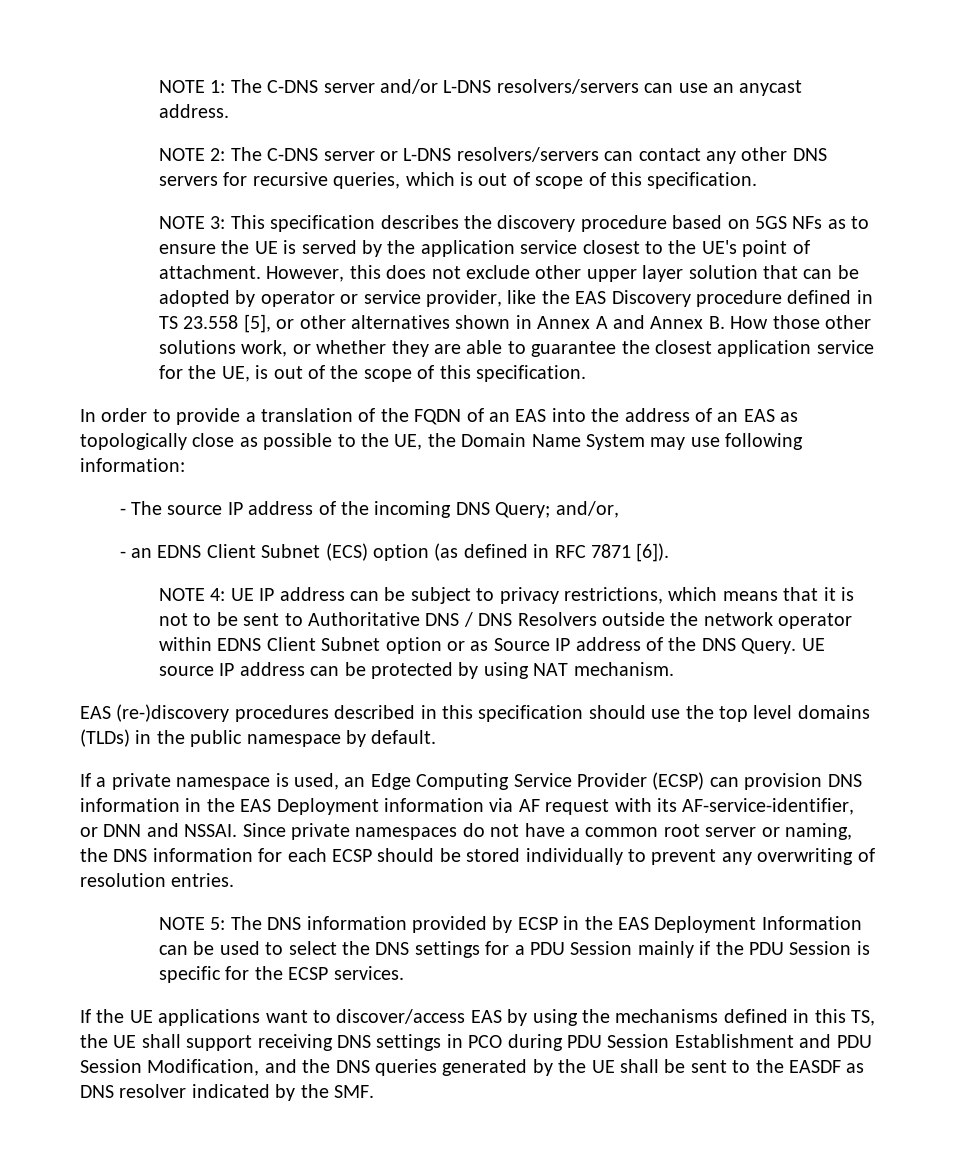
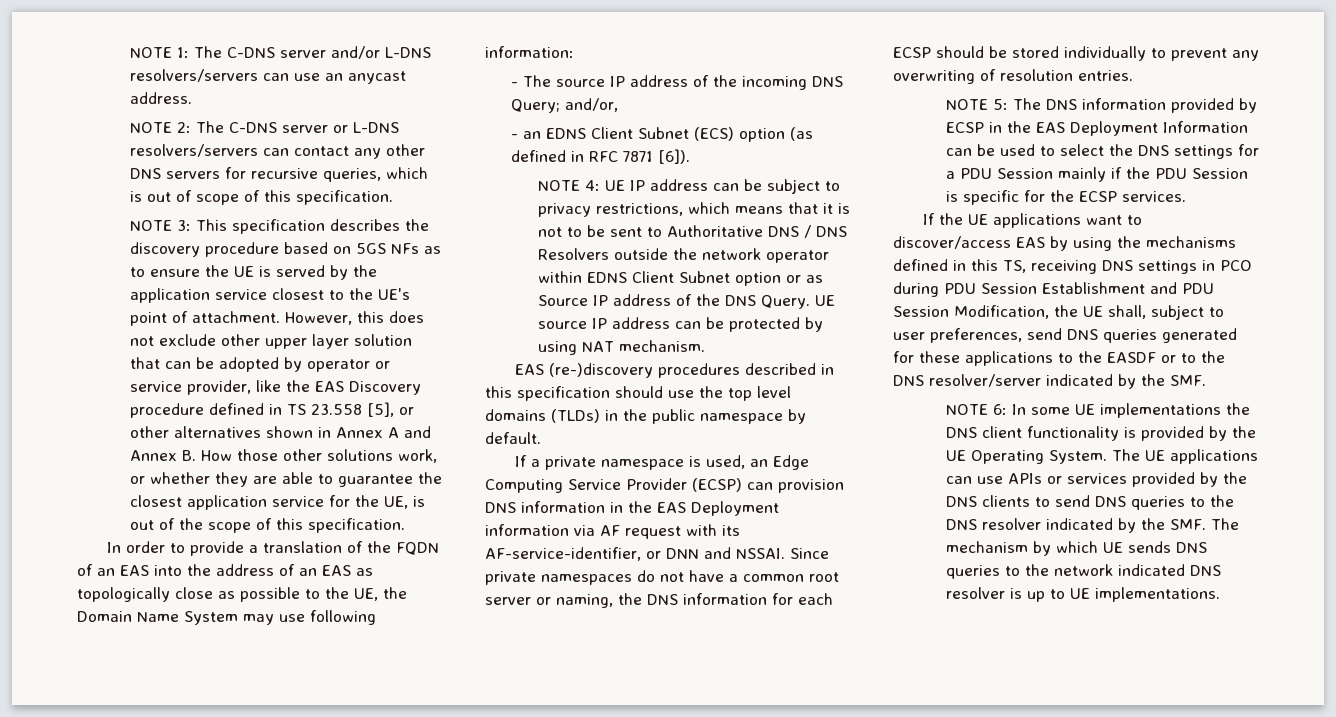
- If the UE applications want to discover/access EAS by using the mechanisms defined in this TS, the UE shall support receiving DNS settings in PCO during PDU Session Establishment and PDU Session Modification, and the DNS queries generated by the UE shall be sent to the EASDF as DNS resolver indicated by the SMF.
+ If the UE applications want to discover/access EAS by using the mechanisms defined in this TS, receiving DNS settings in PCO during PDU Session Establishment and PDU Session Modification, the UE shall, subject to user preferences, send DNS queries generated for these applications to the EASDF or to the DNS resolver/server indicated by the SMF.
+ NOTE 6: In some UE implementations the DNS client functionality is provided by the UE Operating System. The UE applications can use APIs or services provided by the DNS clients to send DNS queries to the DNS resolver indicated by the SMF. The mechanism by which UE sends DNS queries to the network indicated DNS resolver is up to UE implementations.

